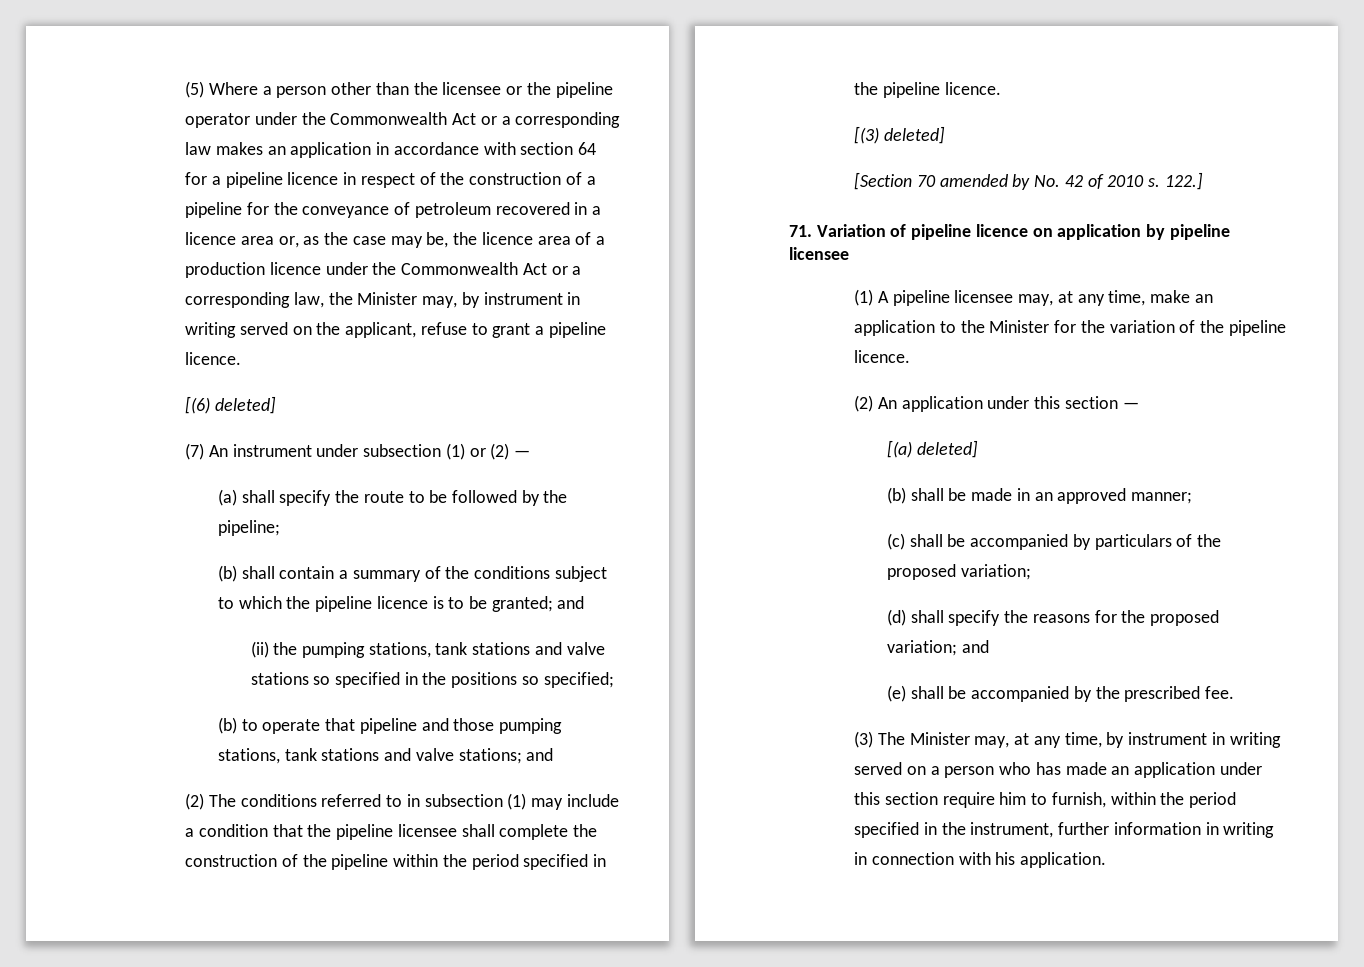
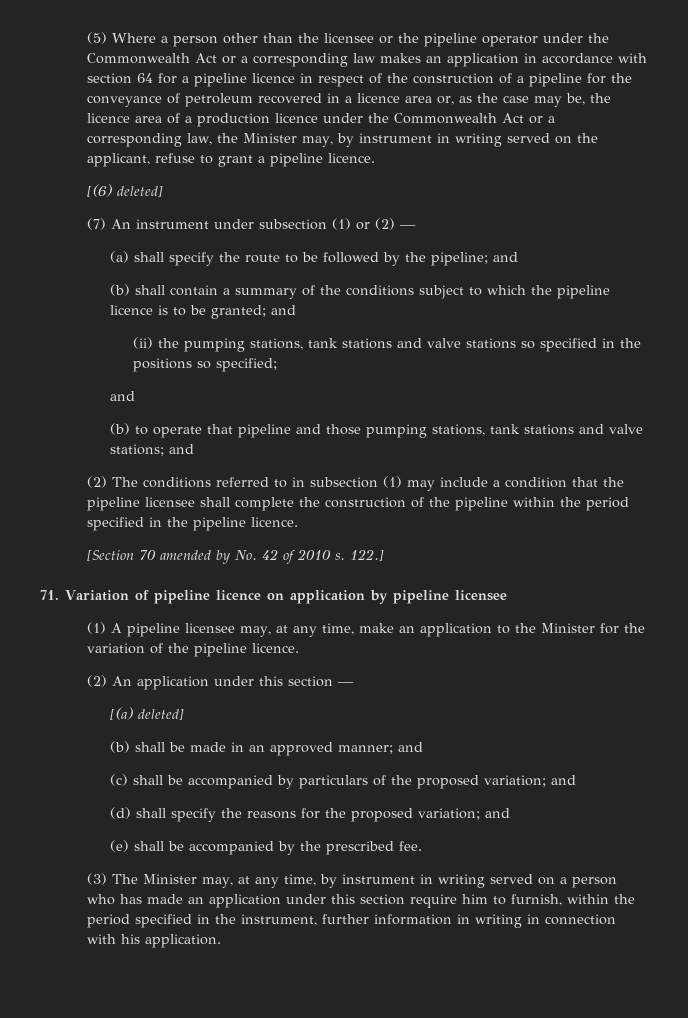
- (a) shall specify the route to be followed by the pipeline;
+ (a) shall specify the route to be followed by the pipeline; and
  (ii) the pumping stations, tank stations and valve stations so specified in the positions so specified;
+ and
- [(3) deleted]
- (b) shall be made in an approved manner;
+ (b) shall be made in an approved manner; and
- (c) shall be accompanied by particulars of the proposed variation;
+ (c) shall be accompanied by particulars of the proposed variation; and

